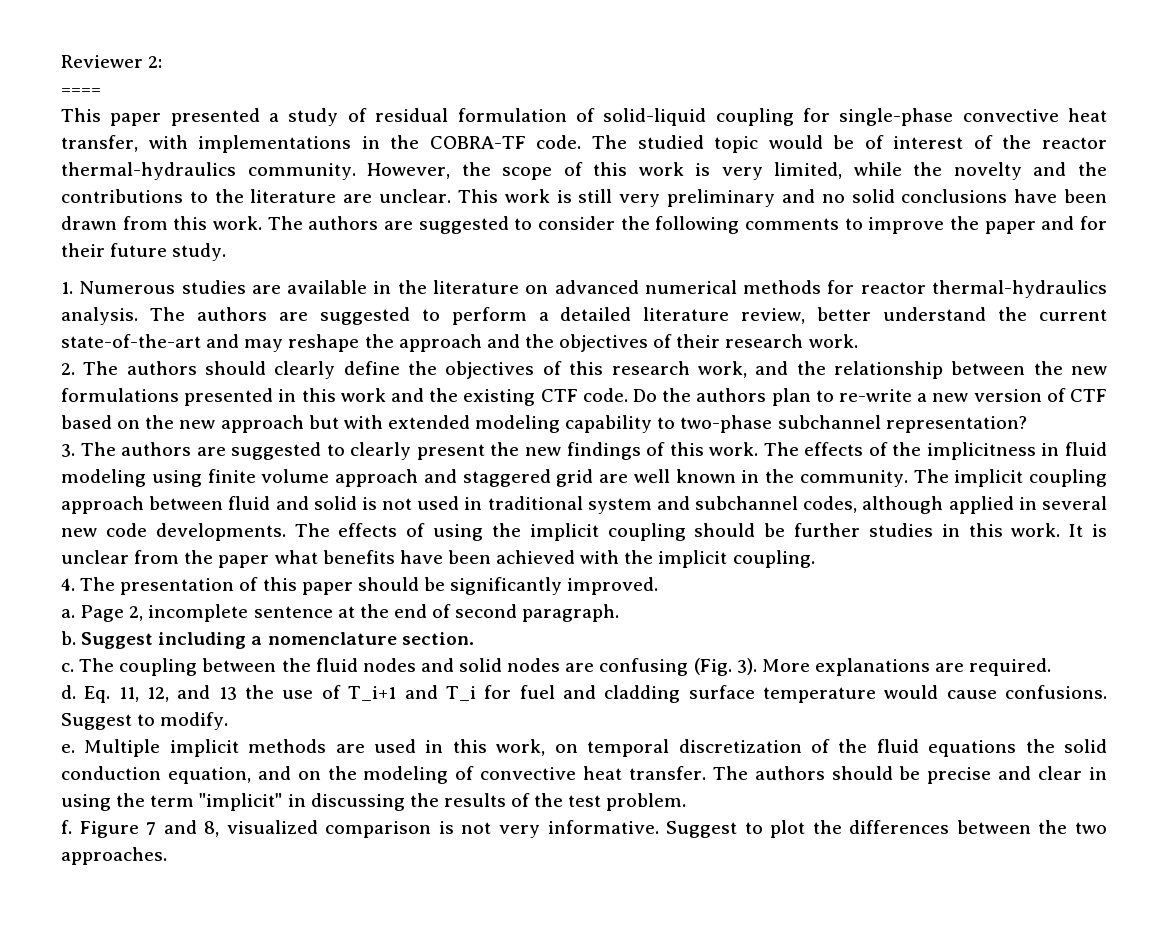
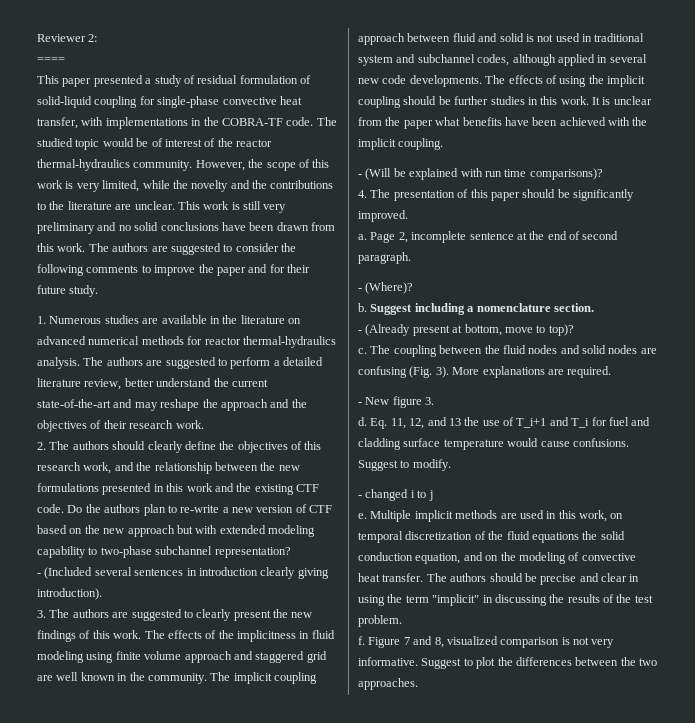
+ - (Included several sentences in introduction clearly giving introduction).
+ - (Will be explained with run time comparisons)?
+ - (Where)?
+ - (Already present at bottom, move to top)?
+ - New figure 3.
+ - changed i to j

